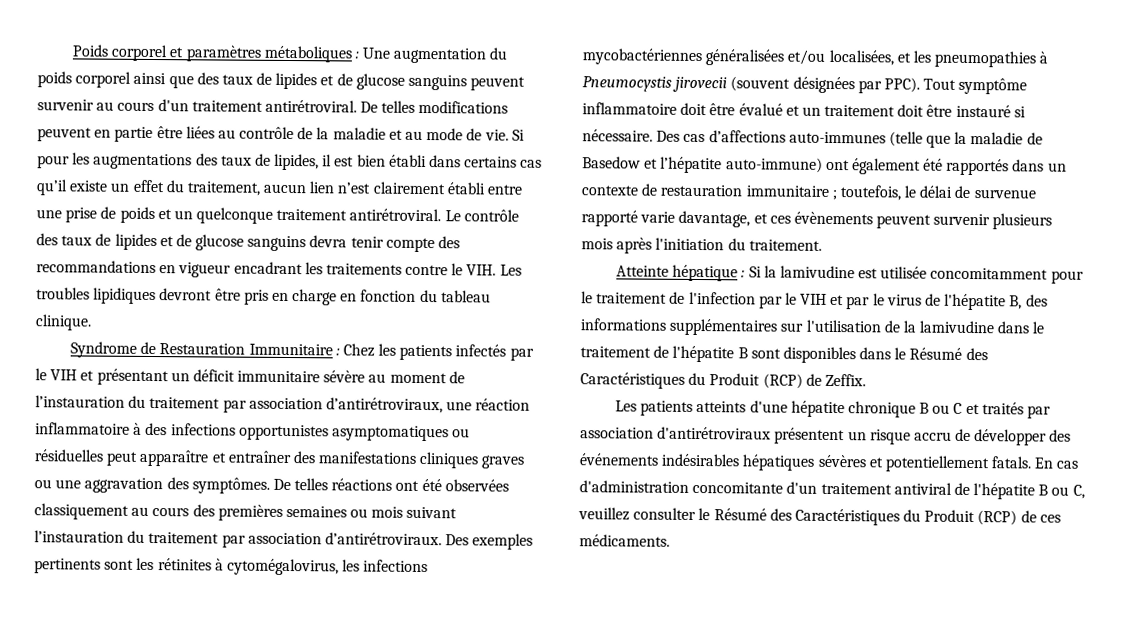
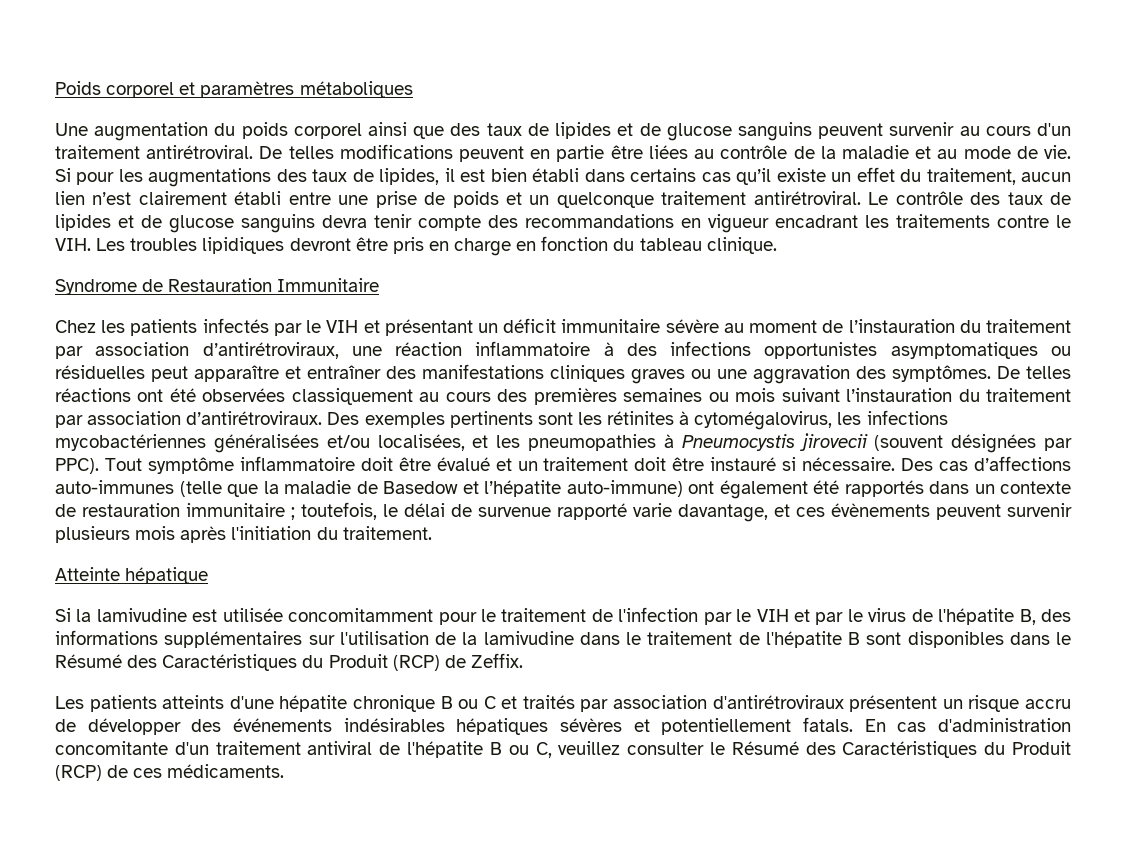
- Poids corporel et paramètres métaboliques : Une augmentation du poids corporel ainsi que des taux de lipides et de glucose sanguins peuvent survenir au cours d'un traitement antirétroviral.
+ Poids corporel et paramètres métaboliques
+ Une augmentation du poids corporel ainsi que des taux de lipides et de glucose sanguins peuvent survenir au cours d'un traitement antirétroviral.
- Syndrome de Restauration Immunitaire : Chez les patients infectés par le VIH et présentant un déficit immunitaire sévère au moment de l’instauration du traitement par association d’antirétroviraux, une réaction inflammatoire à des infections opportunistes asymptomatiques ou résiduelles peut apparaître et entraîner des manifestations cliniques graves ou une aggravation des symptômes.
+ Syndrome de Restauration Immunitaire
+ Chez les patients infectés par le VIH et présentant un déficit immunitaire sévère au moment de l’instauration du traitement par association d’antirétroviraux, une réaction inflammatoire à des infections opportunistes asymptomatiques ou résiduelles peut apparaître et entraîner des manifestations cliniques graves ou une aggravation des symptômes.
- Atteinte hépatique : Si la lamivudine est utilisée concomitamment pour le traitement de l'infection par le VIH et par le virus de l'hépatite B, des informations supplémentaires sur l'utilisation de la lamivudine dans le traitement de l'hépatite B sont disponibles dans le Résumé des Caractéristiques du Produit (RCP) de Zeffix.
+ Atteinte hépatique
+ Si la lamivudine est utilisée concomitamment pour le traitement de l'infection par le VIH et par le virus de l'hépatite B, des informations supplémentaires sur l'utilisation de la lamivudine dans le traitement de l'hépatite B sont disponibles dans le Résumé des Caractéristiques du Produit (RCP) de Zeffix.

